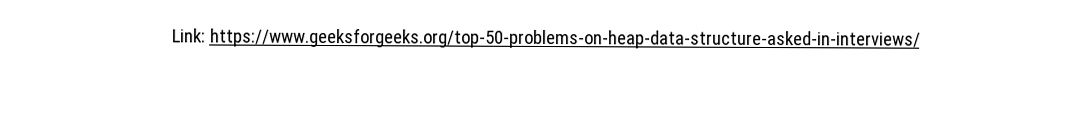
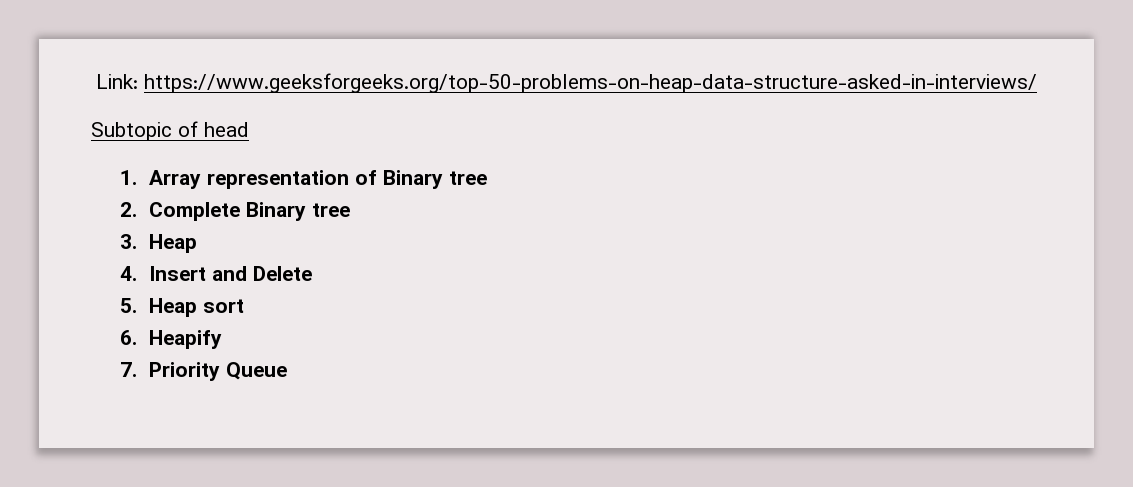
+ Subtopic of head
+ 1. Array representation of Binary tree
+ 2. Complete Binary tree
+ 3. Heap
+ 4. Insert and Delete
+ 5. Heap sort
+ 6. Heapify
+ 7. Priority Queue

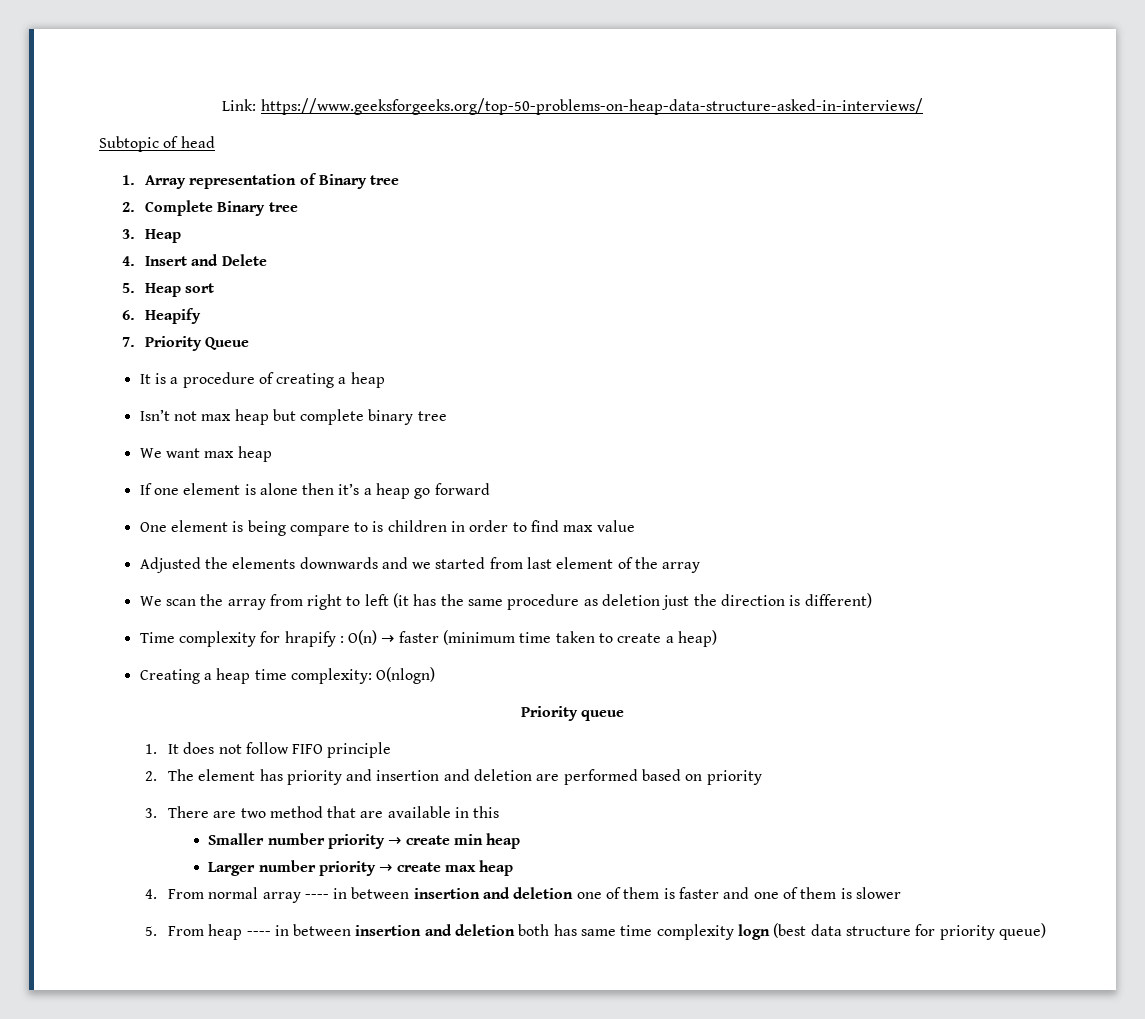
+ It is a procedure of creating a heap
+ Isn’t not max heap but complete binary tree
+ We want max heap
+ If one element is alone then it’s a heap go forward
+ One element is being compare to is children in order to find max value
+ Adjusted the elements downwards and we started from last element of the array
+ We scan the array from right to left (it has the same procedure as deletion just the direction is different)
+ Time complexity for hrapify : O(n) → faster (minimum time taken to create a heap)
+ Creating a heap time complexity: O(nlogn)
+ Priority queue
+ 1. It does not follow FIFO principle
+ 2. The element has priority and insertion and deletion are performed based on priority
+ 3. There are two method that are available in this
+ Smaller number priority → create min heap
+ Larger number priority → create max heap
+ 4. From normal array ---- in between insertion and deletion one of them is faster and one of them is slower
+ 5. From heap ---- in between insertion and deletion both has same time complexity logn (best data structure for priority queue)

